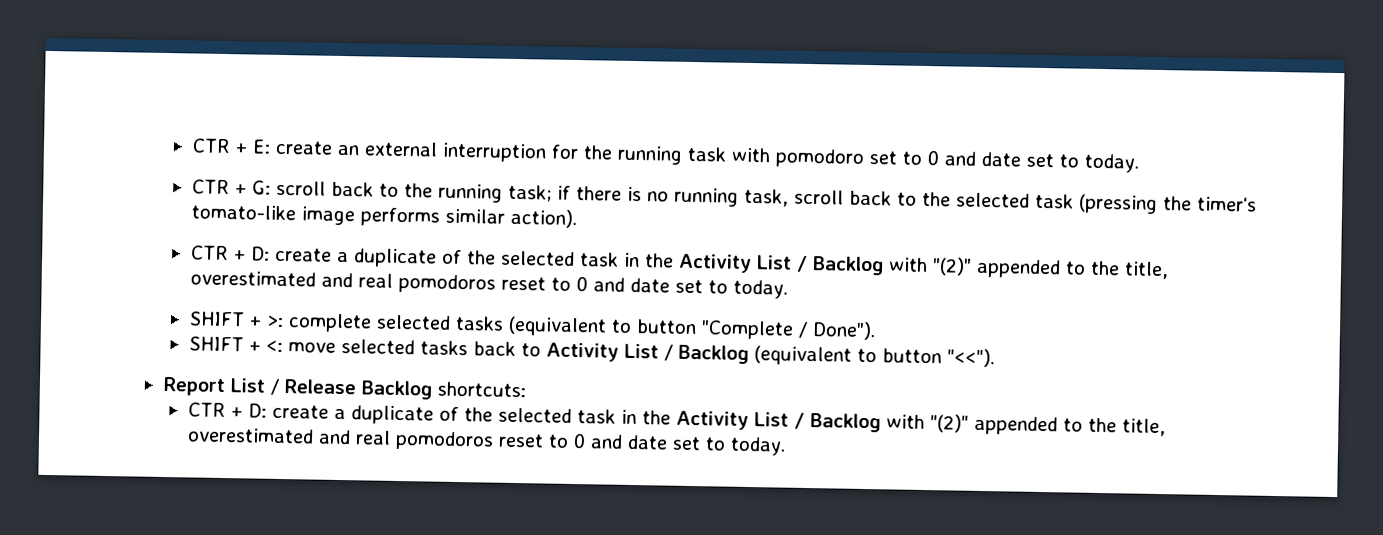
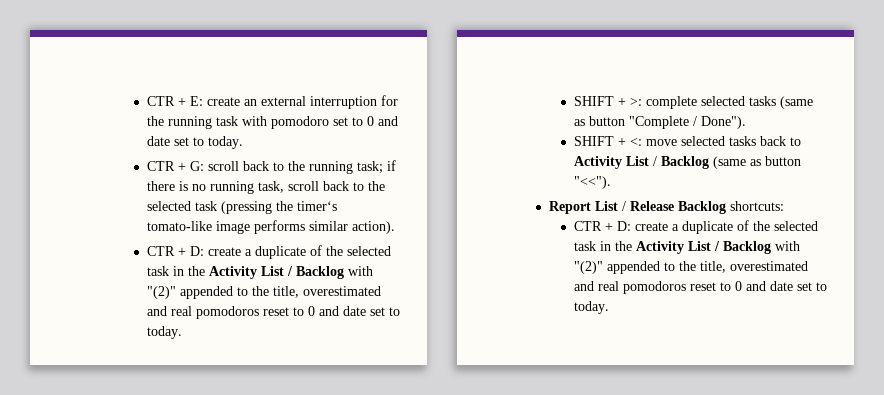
- SHIFT + >: complete selected tasks (equivalent to button "Complete / Done").
+ SHIFT + >: complete selected tasks (same as button "Complete / Done").
- SHIFT + <: move selected tasks back to Activity List / Backlog (equivalent to button "<<").
+ SHIFT + <: move selected tasks back to Activity List / Backlog (same as button "<<").

